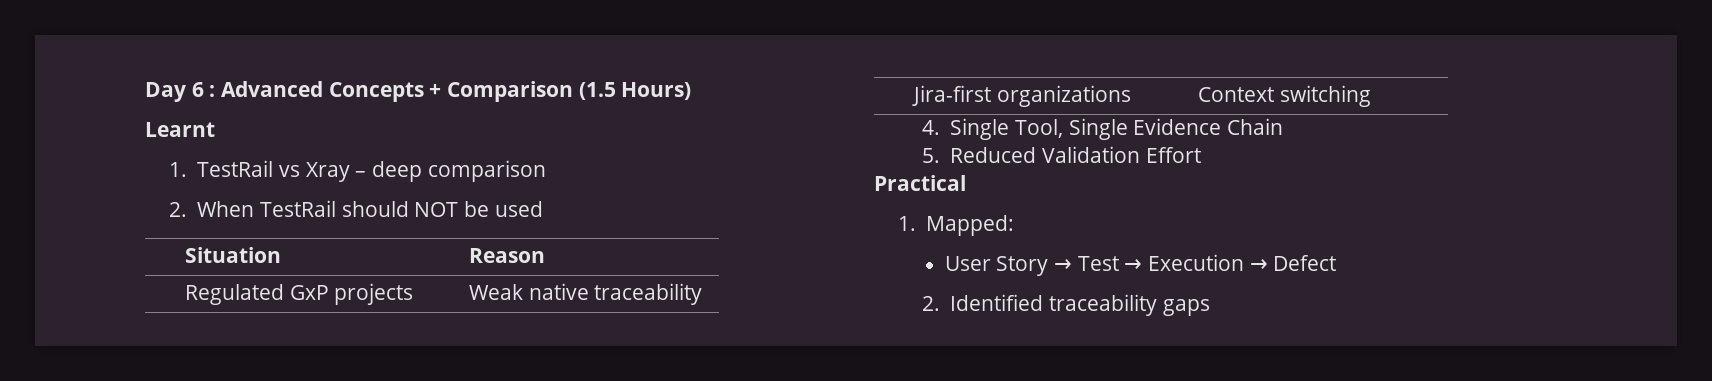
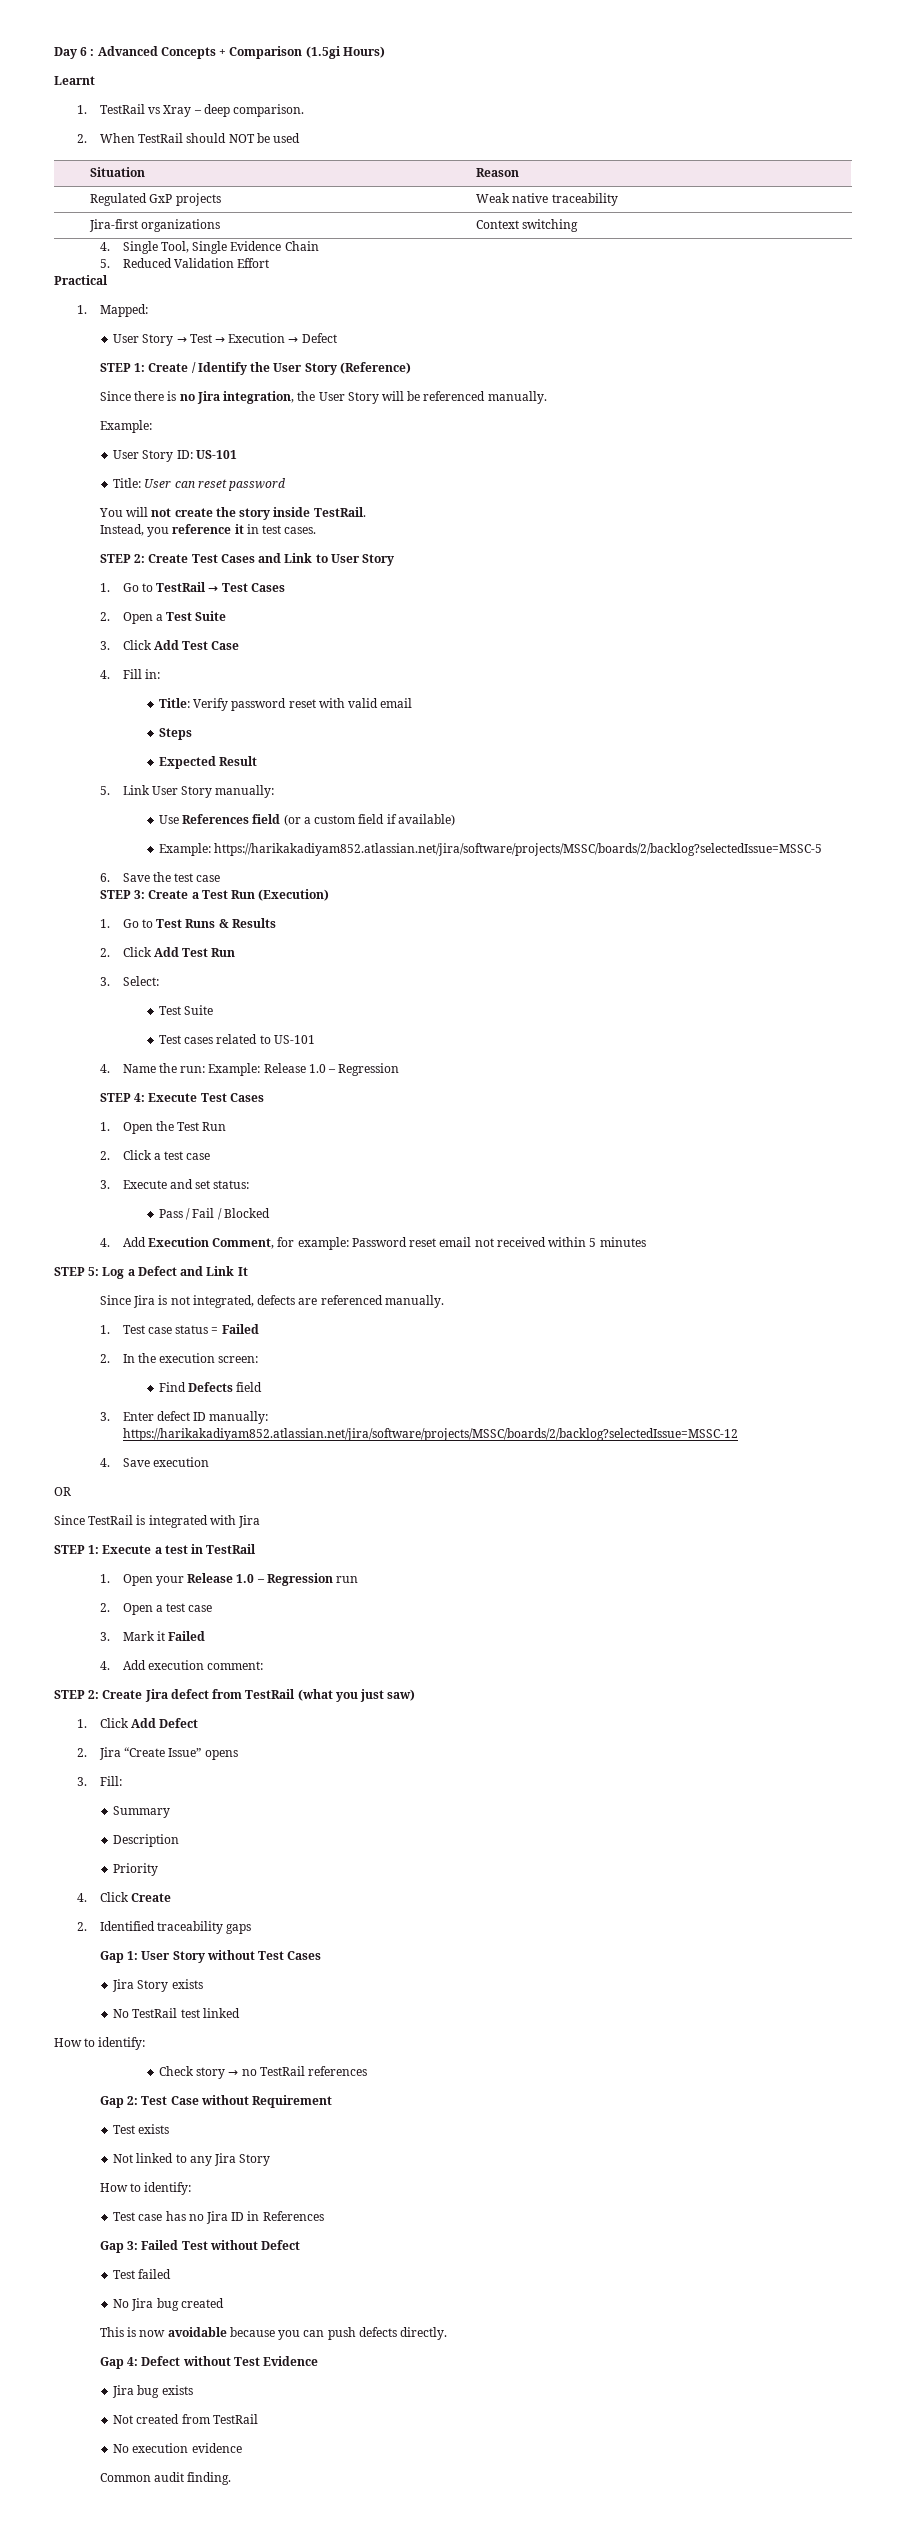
- Day 6 : Advanced Concepts + Comparison (1.5 Hours)
+ Day 6 : Advanced Concepts + Comparison (1.5gi Hours)
- 1. TestRail vs Xray – deep comparison
+ 1. TestRail vs Xray – deep comparison.
+ STEP 1: Create / Identify the User Story (Reference)
+ Since there is no Jira integration, the User Story will be referenced manually.
+ Example:
+ User Story ID: US-101
+ Title: User can reset password
+ You will not create the story inside TestRail.
+ Instead, you reference it in test cases.
+ STEP 2: Create Test Cases and Link to User Story
+ 1. Go to TestRail → Test Cases
+ 2. Open a Test Suite
+ 3. Click Add Test Case
+ 4. Fill in:
+ Title: Verify password reset with valid email
+ Steps
+ Expected Result
+ 5. Link User Story manually:
+ Use References field (or a custom field if available)
+ Example: https://harikakadiyam852.atlassian.net/jira/software/projects/MSSC/boards/2/backlog?selectedIssue=MSSC-5
+ 6. Save the test case
+ STEP 3: Create a Test Run (Execution)
+ 1. Go to Test Runs & Results
+ 2. Click Add Test Run
+ 3. Select:
+ Test Suite
+ Test cases related to US-101
+ 4. Name the run: Example: Release 1.0 – Regression
+ STEP 4: Execute Test Cases
+ 1. Open the Test Run
+ 2. Click a test case
+ 3. Execute and set status:
+ Pass / Fail / Blocked
+ 4. Add Execution Comment, for example: Password reset email not received within 5 minutes
+ STEP 5: Log a Defect and Link It
+ Since Jira is not integrated, defects are referenced manually.
+ 1. Test case status = Failed
+ 2. In the execution screen:
+ Find Defects field
+ 3. Enter defect ID manually: https://harikakadiyam852.atlassian.net/jira/software/projects/MSSC/boards/2/backlog?selectedIssue=MSSC-12
+ 4. Save execution
+ OR
+ Since TestRail is integrated with Jira
+ STEP 1: Execute a test in TestRail
+ 1. Open your Release 1.0 – Regression run
+ 2. Open a test case
+ 3. Mark it Failed
+ 4. Add execution comment:
+ STEP 2: Create Jira defect from TestRail (what you just saw)
+ 1. Click Add Defect
+ 2. Jira “Create Issue” opens
+ 3. Fill:
+ Summary
+ Description
+ Priority
+ 4. Click Create
  2. Identified traceability gaps
+ Gap 1: User Story without Test Cases
+ Jira Story exists
+ No TestRail test linked
+ How to identify:
+ Check story → no TestRail references
+ Gap 2: Test Case without Requirement
+ Test exists
+ Not linked to any Jira Story
+ How to identify:
+ Test case has no Jira ID in References
+ Gap 3: Failed Test without Defect
+ Test failed
+ No Jira bug created
+ This is now avoidable because you can push defects directly.
+ Gap 4: Defect without Test Evidence
+ Jira bug exists
+ Not created from TestRail
+ No execution evidence
+ Common audit finding.

